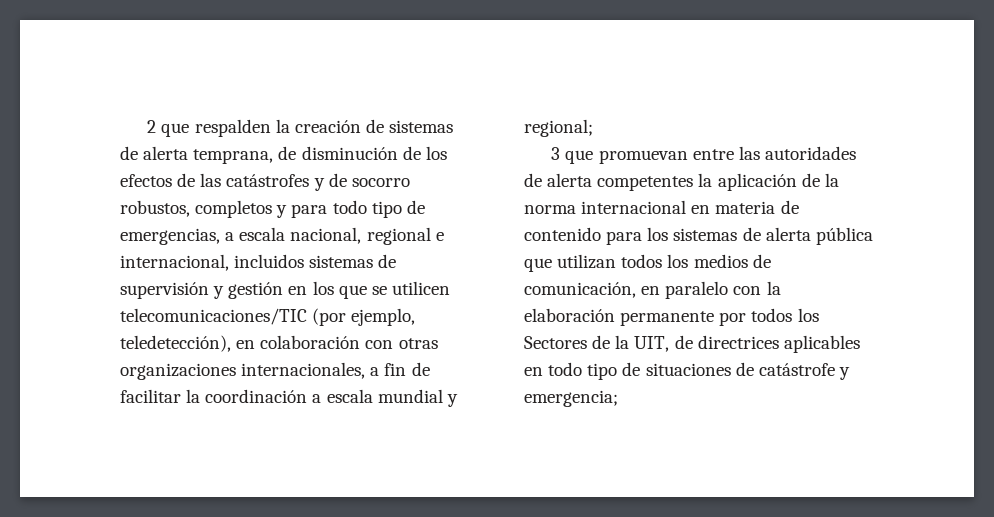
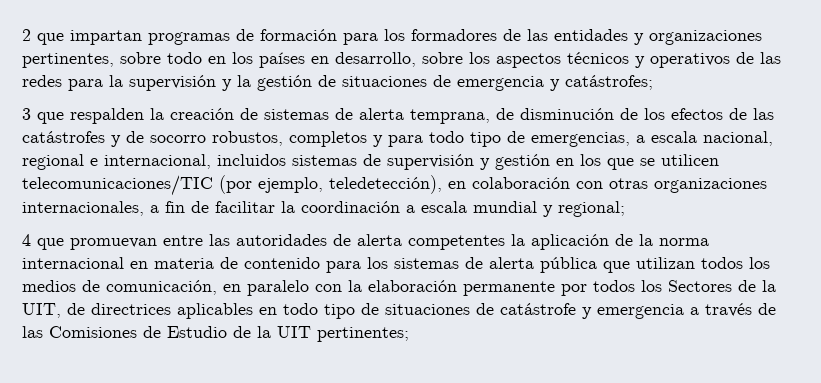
- 2 que respalden la creación de sistemas de alerta temprana, de disminución de los efectos de las catástrofes y de socorro robustos, completos y para todo tipo de emergencias, a escala nacional, regional e internacional, incluidos sistemas de supervisión y gestión en los que se utilicen telecomunicaciones/TIC (por ejemplo, teledetección), en colaboración con otras organizaciones internacionales, a fin de facilitar la coordinación a escala mundial y regional;
+ 2 que impartan programas de formación para los formadores de las entidades y organizaciones pertinentes, sobre todo en los países en desarrollo, sobre los aspectos técnicos y operativos de las redes para la supervisión y la gestión de situaciones de emergencia y catástrofes;
+ 3 que respalden la creación de sistemas de alerta temprana, de disminución de los efectos de las catástrofes y de socorro robustos, completos y para todo tipo de emergencias, a escala nacional, regional e internacional, incluidos sistemas de supervisión y gestión en los que se utilicen telecomunicaciones/TIC (por ejemplo, teledetección), en colaboración con otras organizaciones internacionales, a fin de facilitar la coordinación a escala mundial y regional;
- 3 que promuevan entre las autoridades de alerta competentes la aplicación de la norma internacional en materia de contenido para los sistemas de alerta pública que utilizan todos los medios de comunicación, en paralelo con la elaboración permanente por todos los Sectores de la UIT, de directrices aplicables en todo tipo de situaciones de catástrofe y emergencia;
+ 4 que promuevan entre las autoridades de alerta competentes la aplicación de la norma internacional en materia de contenido para los sistemas de alerta pública que utilizan todos los medios de comunicación, en paralelo con la elaboración permanente por todos los Sectores de la UIT, de directrices aplicables en todo tipo de situaciones de catástrofe y emergencia a través de las Comisiones de Estudio de la UIT pertinentes;

